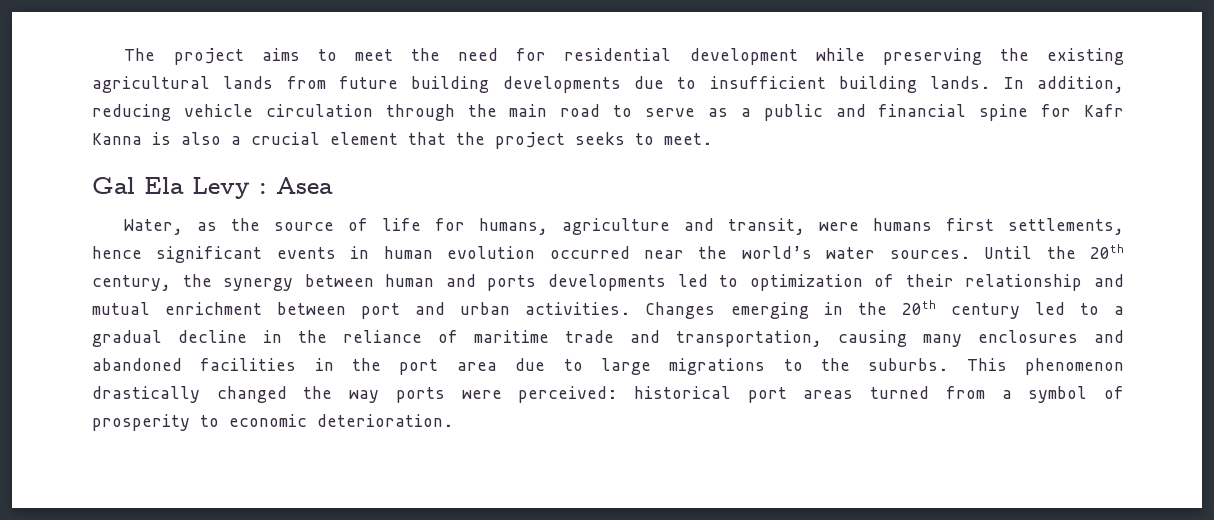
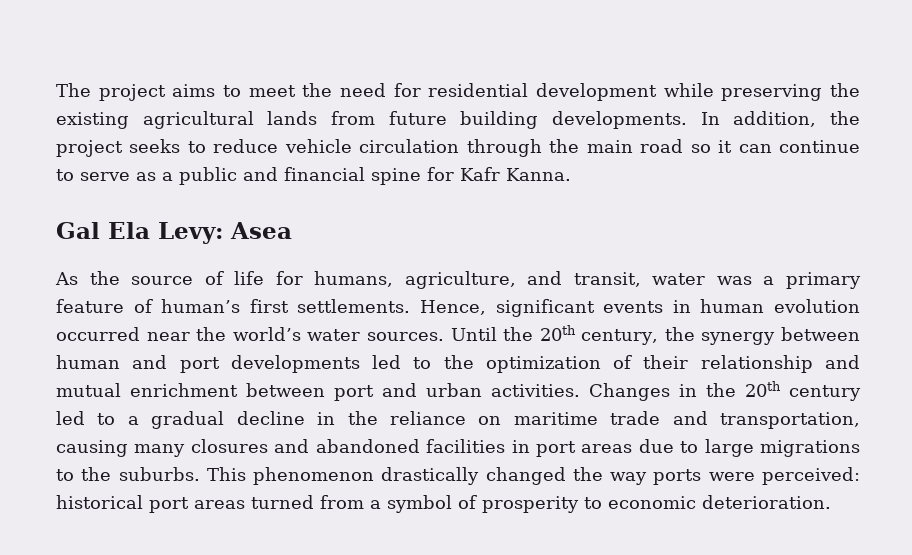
- The project aims to meet the need for residential development while preserving the existing agricultural lands from future building developments due to insufficient building lands. In addition, reducing vehicle circulation through the main road to serve as a public and financial spine for Kafr Kanna is also a crucial element that the project seeks to meet.
+ The project aims to meet the need for residential development while preserving the existing agricultural lands from future building developments. In addition, the project seeks to reduce vehicle circulation through the main road so it can continue to serve as a public and financial spine for Kafr Kanna.
- Gal Ela Levy : Asea
+ Gal Ela Levy: Asea
- Water, as the source of life for humans, agriculture and transit, were humans first settlements, hence significant events in human evolution occurred near the world’s water sources.
+ As the source of life for humans, agriculture, and transit, water was a primary feature of human’s first settlements. Hence, significant events in human evolution occurred near the world’s water sources.
- Until the 20th century, the synergy between human and ports developments led to optimization of their relationship and mutual enrichment between port and urban activities.
+ Until the 20th century, the synergy between human and port developments led to the optimization of their relationship and mutual enrichment between port and urban activities.
- Changes emerging in the 20th century led to a gradual decline in the reliance of maritime trade and transportation, causing many enclosures and abandoned facilities in the port area due to large migrations to the suburbs.
+ Changes in the 20th century led to a gradual decline in the reliance on maritime trade and transportation, causing many closures and abandoned facilities in port areas due to large migrations to the suburbs.

